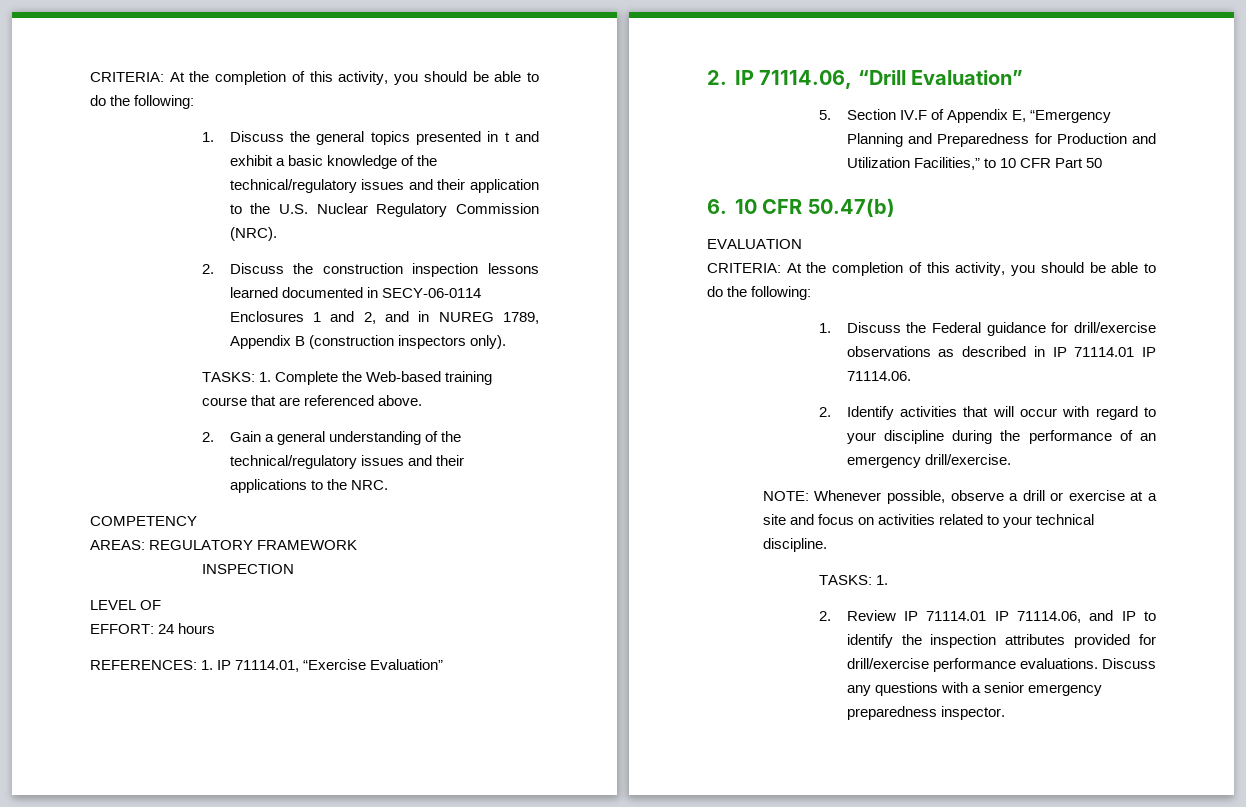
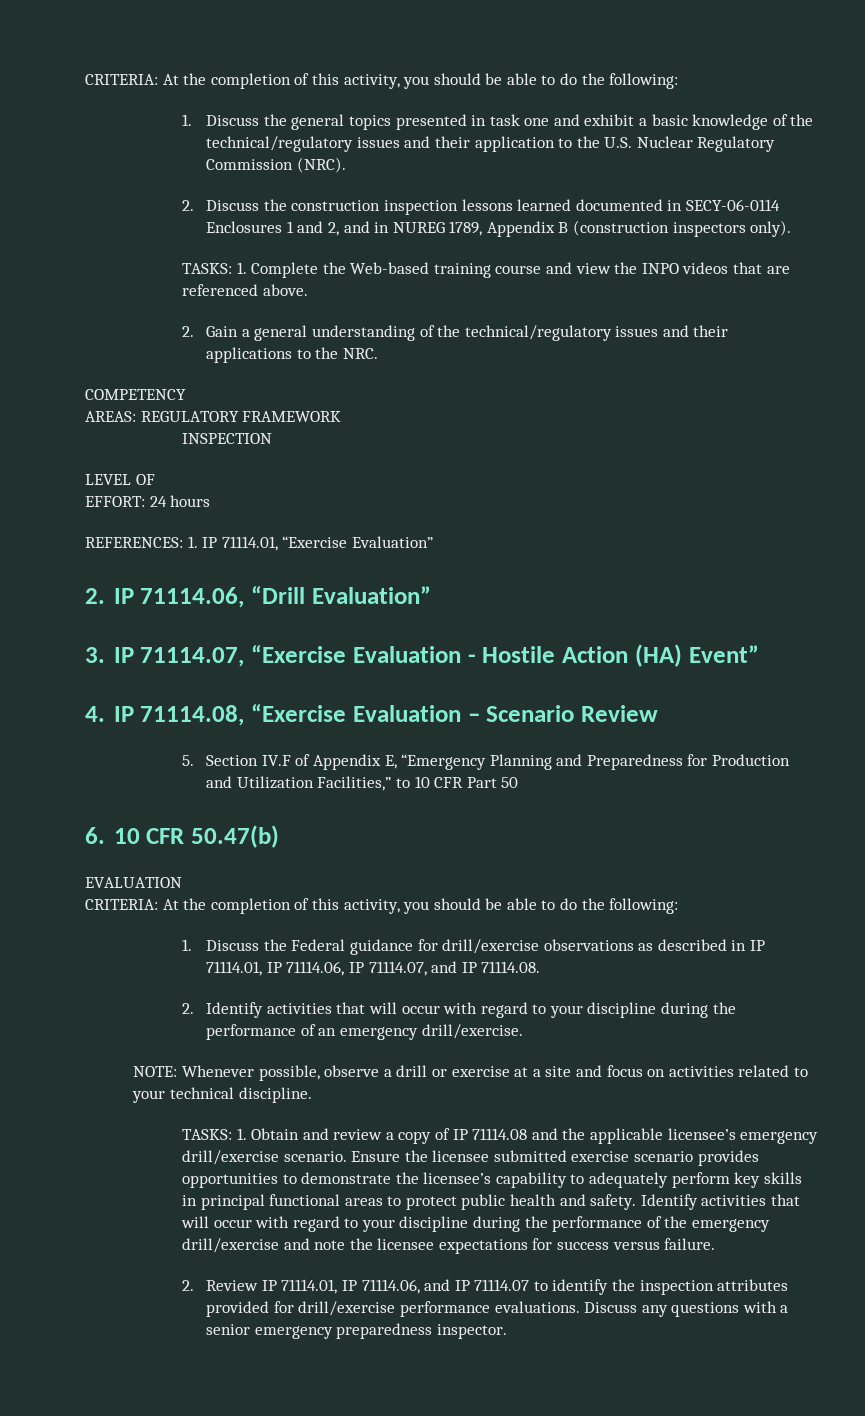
- 1. Discuss the general topics presented in t and exhibit a basic knowledge of the technical/regulatory issues and their application to the U.S. Nuclear Regulatory Commission (NRC).
+ 1. Discuss the general topics presented in task one and exhibit a basic knowledge of the technical/regulatory issues and their application to the U.S. Nuclear Regulatory Commission (NRC).
- TASKS: 1. Complete the Web-based training course that are referenced above.
+ TASKS: 1. Complete the Web-based training course and view the INPO videos that are referenced above.
+ 3. IP 71114.07, “Exercise Evaluation - Hostile Action (HA) Event”
+ 4. IP 71114.08, “Exercise Evaluation – Scenario Review
- 1. Discuss the Federal guidance for drill/exercise observations as described in IP 71114.01 IP 71114.06.
+ 1. Discuss the Federal guidance for drill/exercise observations as described in IP 71114.01, IP 71114.06, IP 71114.07, and IP 71114.08.
  NOTE: Whenever possible, observe a drill or exercise at a site and focus on activities related to your technical discipline.
- TASKS: 1.
+ TASKS: 1. Obtain and review a copy of IP 71114.08 and the applicable licensee’s emergency drill/exercise scenario. Ensure the licensee submitted exercise scenario provides opportunities to demonstrate the licensee’s capability to adequately perform key skills in principal functional areas to protect public health and safety. Identify activities that will occur with regard to your discipline during the performance of the emergency drill/exercise and note the licensee expectations for success versus failure.
- 2. Review IP 71114.01 IP 71114.06, and IP to identify the inspection attributes provided for drill/exercise performance evaluations.
+ 2. Review IP 71114.01, IP 71114.06, and IP 71114.07 to identify the inspection attributes provided for drill/exercise performance evaluations.

